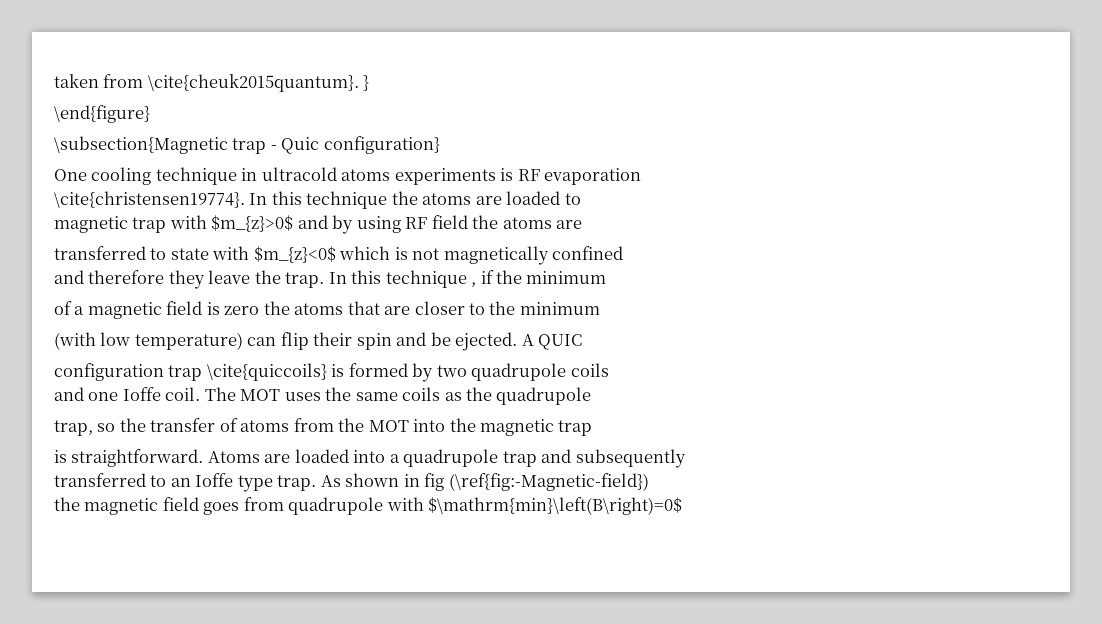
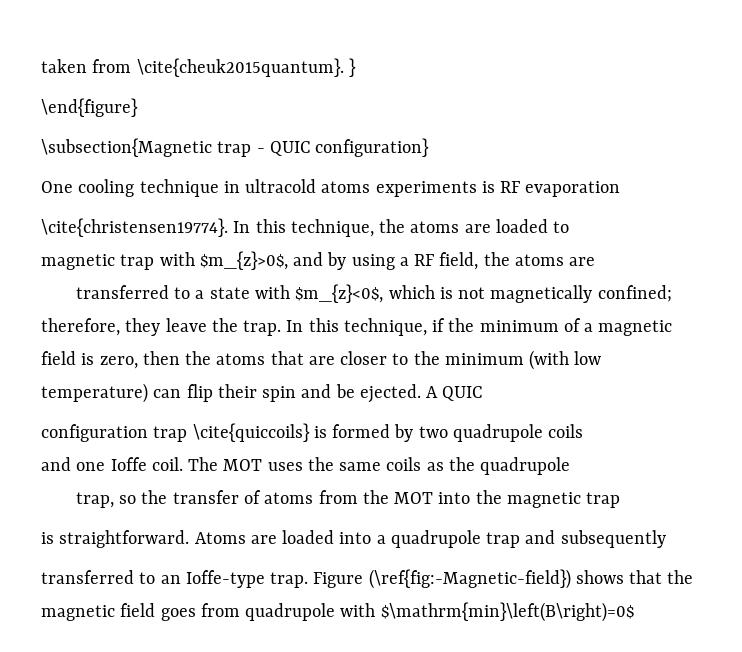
- \subsection{Magnetic trap - Quic configuration}
+ \subsection{Magnetic trap - QUIC configuration}
- In this technique the atoms are loaded to
+ In this technique, the atoms are loaded to
- magnetic trap with $m_{z}>0$ and by using RF field the atoms are
+ magnetic trap with $m_{z}>0$, and by using a RF field, the atoms are
- transferred to state with $m_{z}<0$ which is not magnetically confined
- and therefore they leave the trap.
+ transferred to a state with $m_{z}<0$, which is not magnetically confined; therefore, they leave the trap.
- In this technique , if the minimum
- of a magnetic field is zero the atoms that are closer to the minimum
- (with low temperature) can flip their spin and be ejected.
+ In this technique, if the minimum of a magnetic field is zero, then the atoms that are closer to the minimum (with low temperature) can flip their spin and be ejected.
- transferred to an Ioffe type trap. As shown in fig (\ref{fig:-Magnetic-field})
- the magnetic field goes from quadrupole with $\mathrm{min}\left(B\right)=0$
+ transferred to an Ioffe-type trap. Figure (\ref{fig:-Magnetic-field}) shows that the magnetic field goes from quadrupole with $\mathrm{min}\left(B\right)=0$

